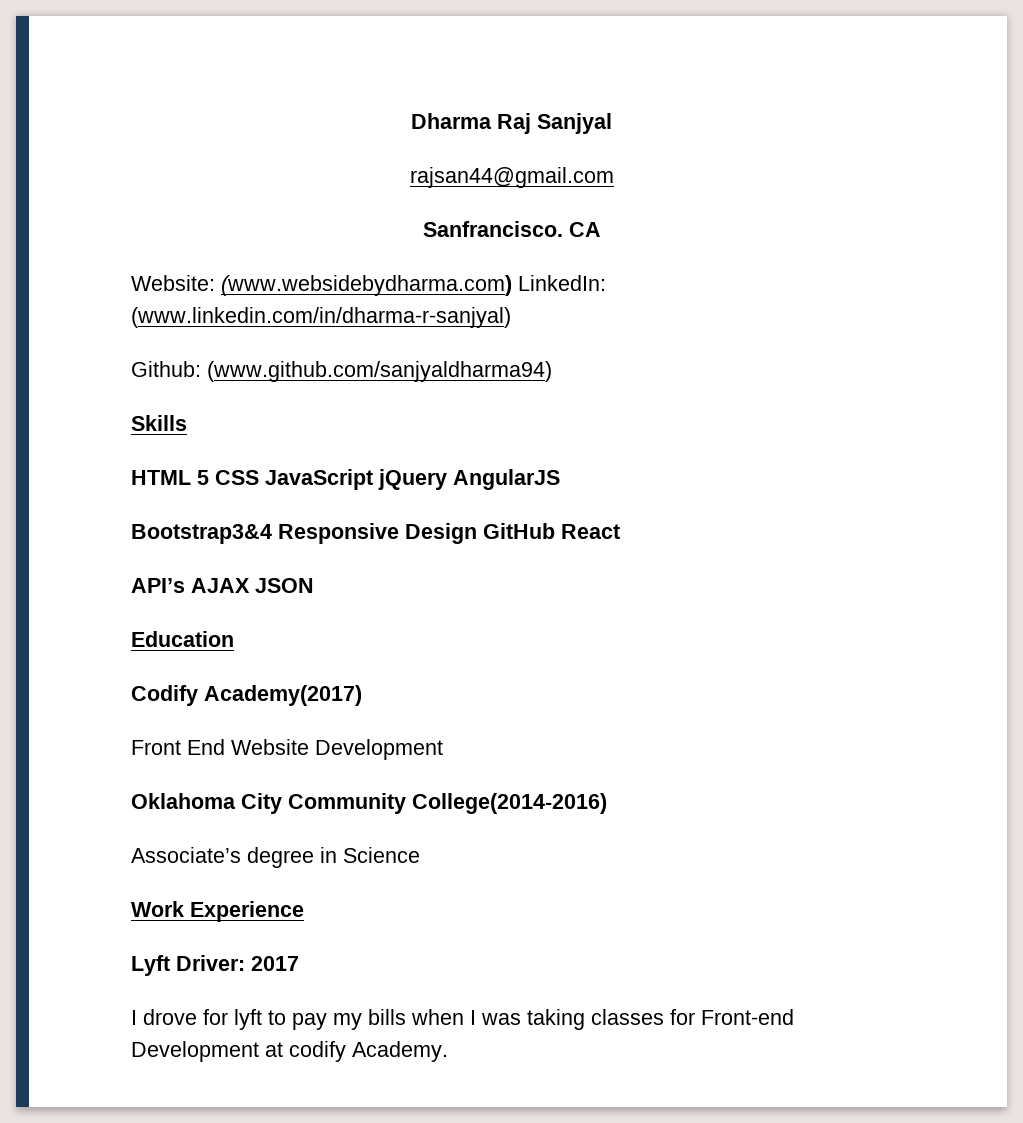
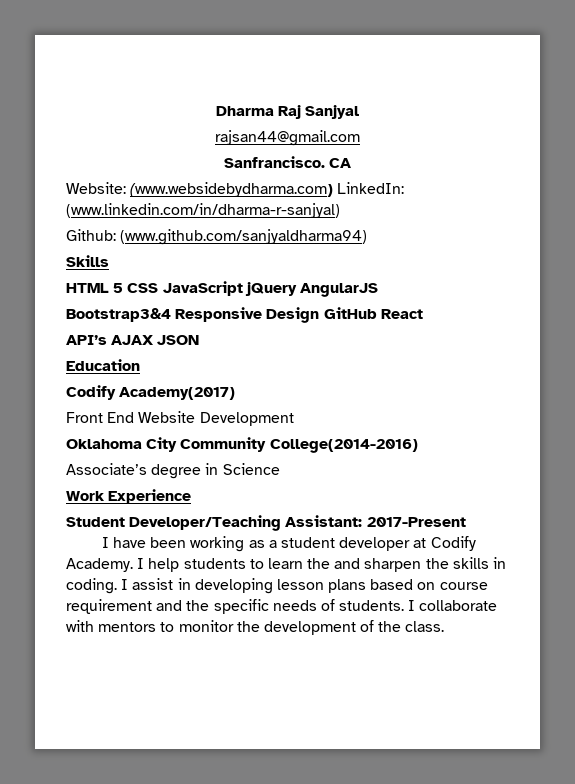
- Lyft Driver: 2017
- I drove for lyft to pay my bills when I was taking classes for Front-end Development at codify Academy.
+ Student Developer/Teaching Assistant: 2017-Present
+ I have been working as a student developer at Codify Academy. I help students to learn the and sharpen the skills in coding. I assist in developing lesson plans based on course requirement and the specific needs of students. I collaborate with mentors to monitor the development of the class.

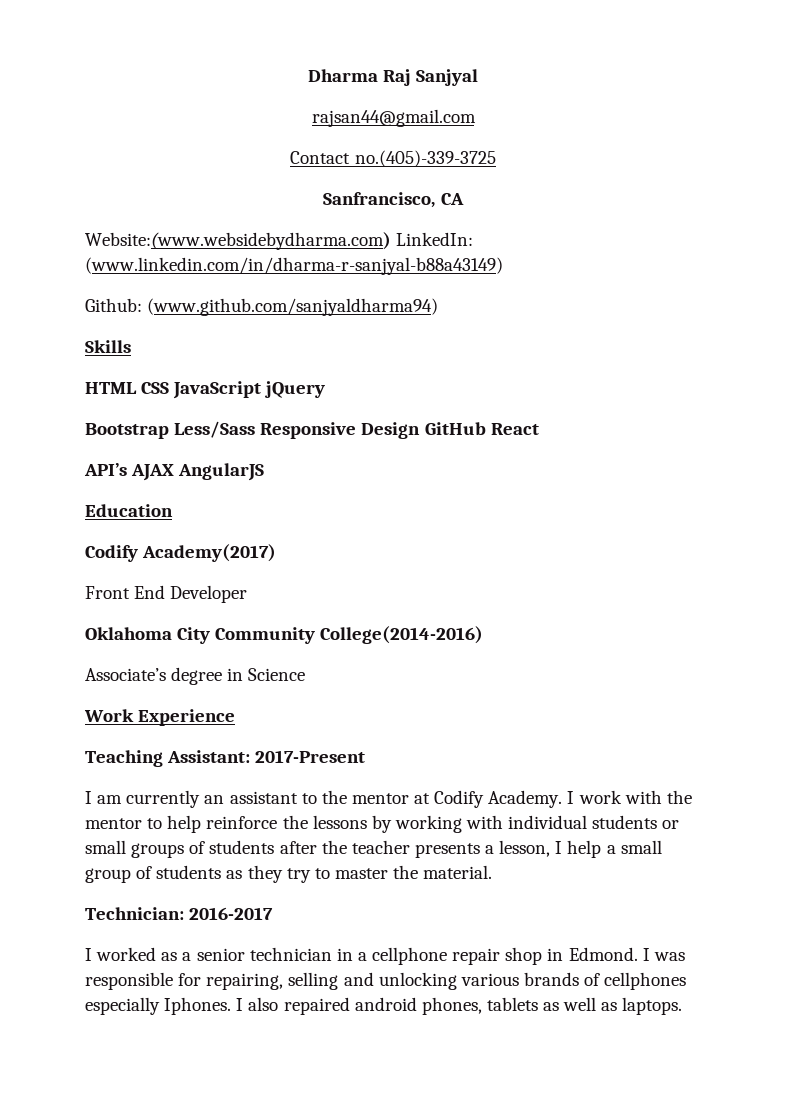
- Sanfrancisco. CA
- Website: (www.websidebydharma.com) LinkedIn: (www.linkedin.com/in/dharma-r-sanjyal)
+ Contact no.(405)-339-3725
+ Sanfrancisco, CA
+ Website:(www.websidebydharma.com) LinkedIn: (www.linkedin.com/in/dharma-r-sanjyal-b88a43149)
- HTML 5 CSS JavaScript jQuery AngularJS
- Bootstrap3&4 Responsive Design GitHub React
+ HTML CSS JavaScript jQuery
+ Bootstrap Less/Sass Responsive Design GitHub React
- API’s AJAX JSON
+ API’s AJAX AngularJS
- Front End Website Development
+ Front End Developer
- Student Developer/Teaching Assistant: 2017-Present
+ Teaching Assistant: 2017-Present
- I have been working as a student developer at Codify Academy. I help students to learn the and sharpen the skills in coding. I assist in developing lesson plans based on course requirement and the specific needs of students. I collaborate with mentors to monitor the development of the class.
+ I am currently an assistant to the mentor at Codify Academy. I work with the mentor to help reinforce the lessons by working with individual students or small groups of students after the teacher presents a lesson, I help a small group of students as they try to master the material.
+ Technician: 2016-2017
+ I worked as a senior technician in a cellphone repair shop in Edmond. I was responsible for repairing, selling and unlocking various brands of cellphones especially Iphones. I also repaired android phones, tablets as well as laptops.

